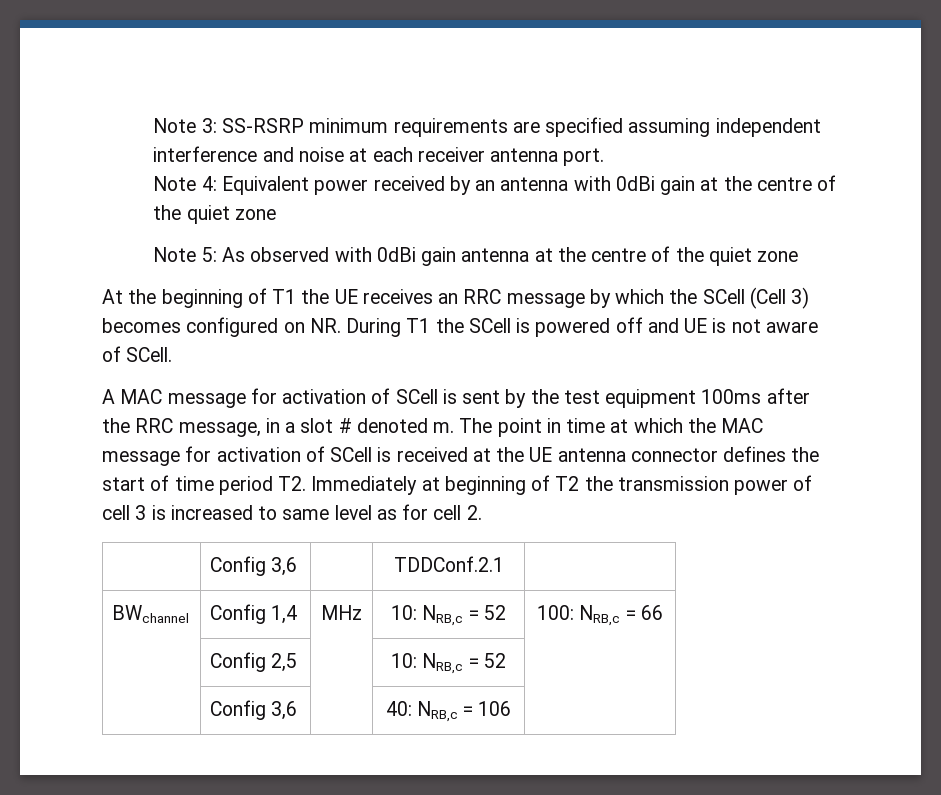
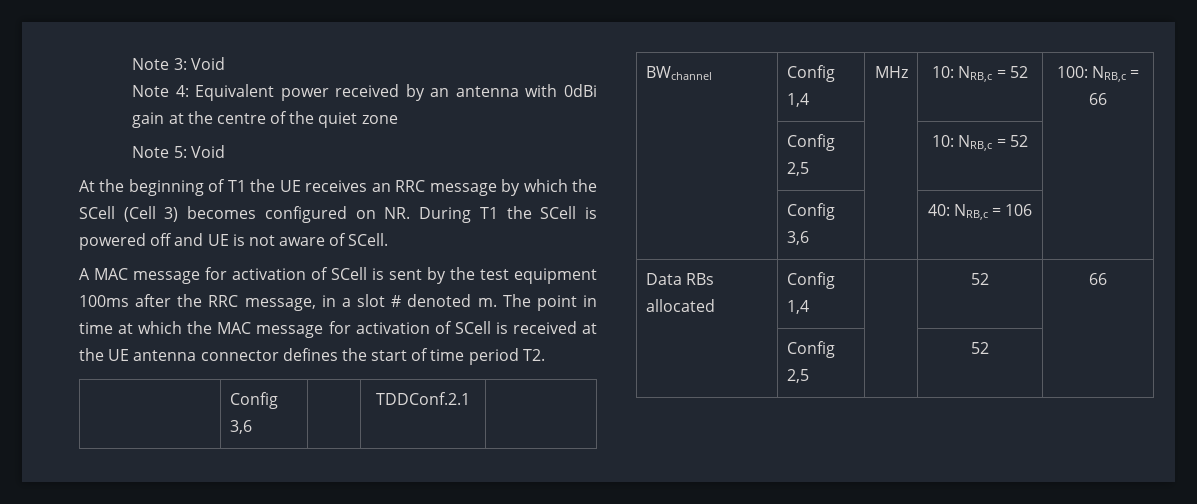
- Note 3: SS-RSRP minimum requirements are specified assuming independent interference and noise at each receiver antenna port.
+ Note 3: Void
- Note 5: As observed with 0dBi gain antenna at the centre of the quiet zone
+ Note 5: Void
- The point in time at which the MAC message for activation of SCell is received at the UE antenna connector defines the start of time period T2. Immediately at beginning of T2 the transmission power of cell 3 is increased to same level as for cell 2.
+ The point in time at which the MAC message for activation of SCell is received at the UE antenna connector defines the start of time period T2.
+ Data RBs allocated | Config 1,4 | | 52 | 66
+ | Config 2,5 | | 52 |

